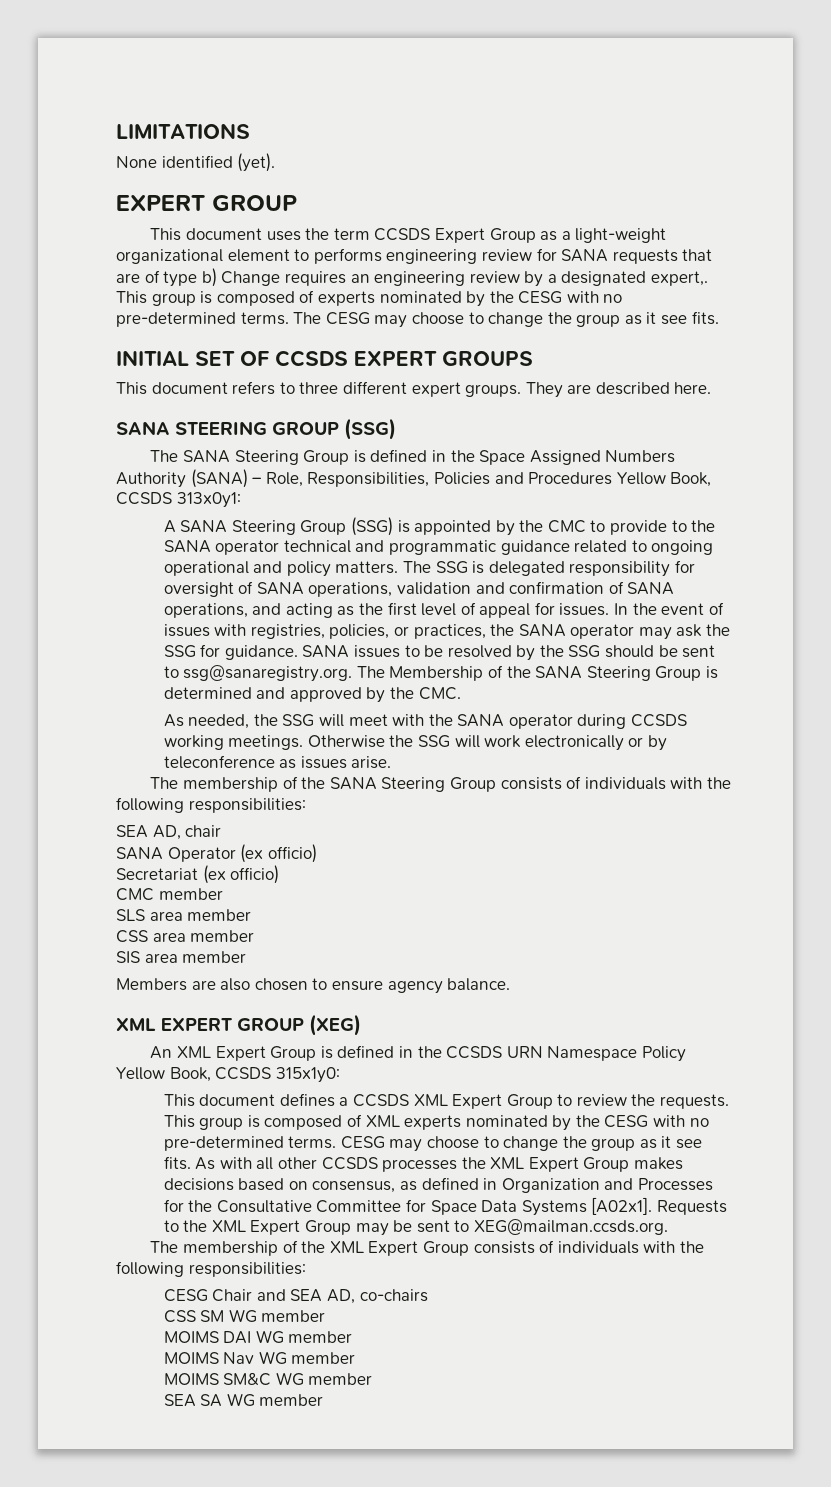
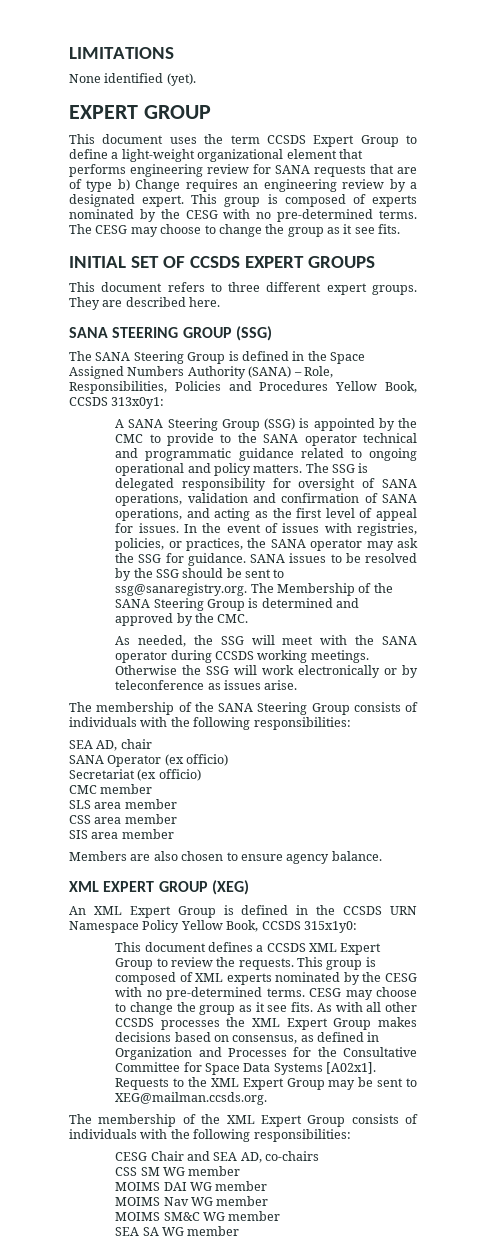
- This document uses the term CCSDS Expert Group as a light-weight organizational element to performs engineering review for SANA requests that are of type b) Change requires an engineering review by a designated expert,.
+ This document uses the term CCSDS Expert Group to define a light-weight organizational element that performs engineering review for SANA requests that are of type b) Change requires an engineering review by a designated expert.

